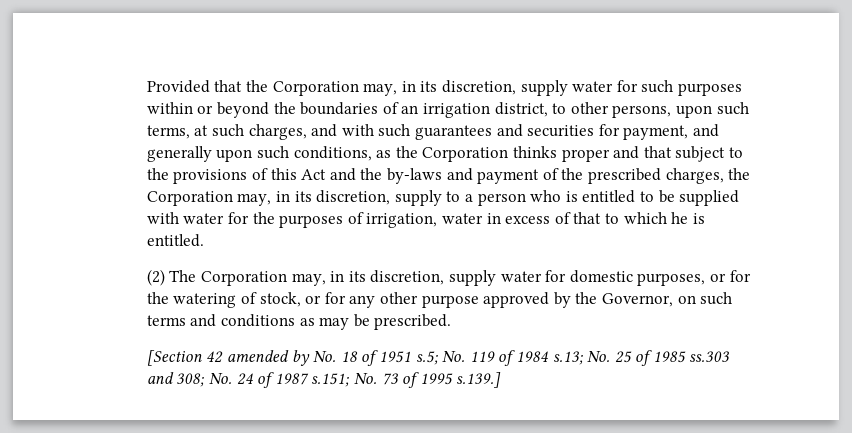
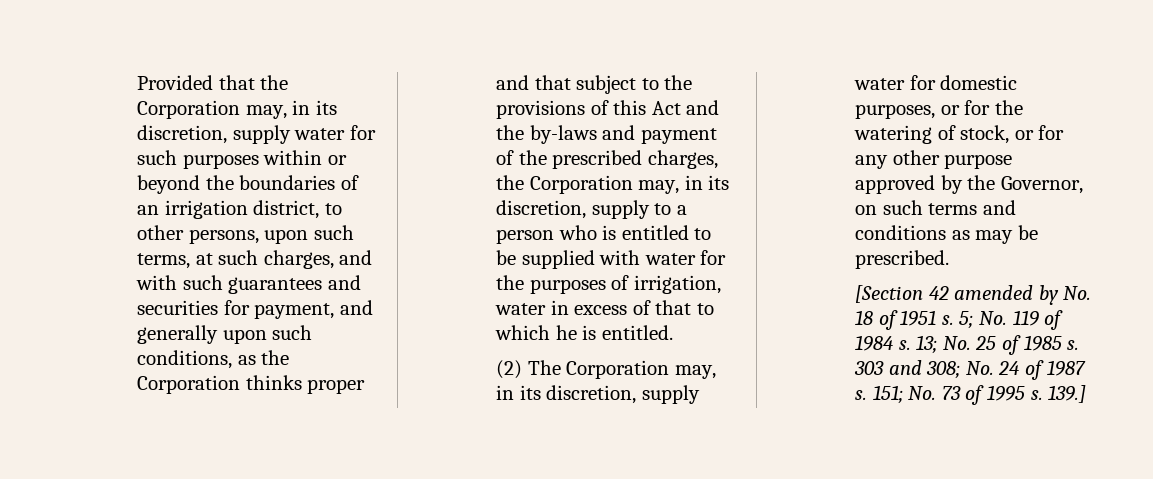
- [Section 42 amended by No. 18 of 1951 s.5; No. 119 of 1984 s.13; No. 25 of 1985 ss.303 and 308; No. 24 of 1987 s.151; No. 73 of 1995 s.139.]
+ [Section 42 amended by No. 18 of 1951 s. 5; No. 119 of 1984 s. 13; No. 25 of 1985 s. 303 and 308; No. 24 of 1987 s. 151; No. 73 of 1995 s. 139.]

